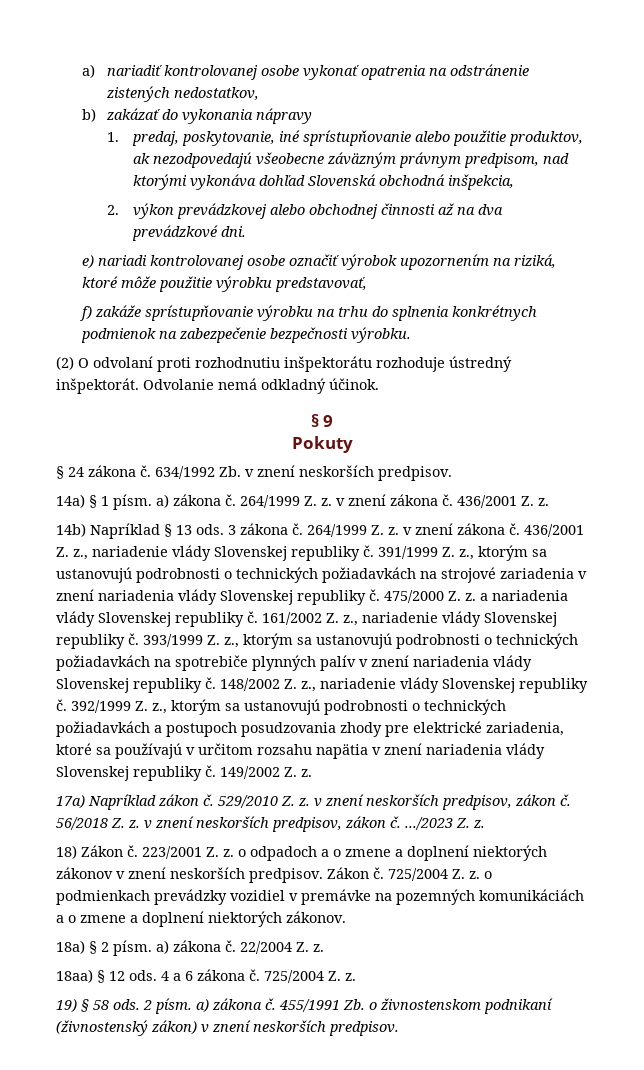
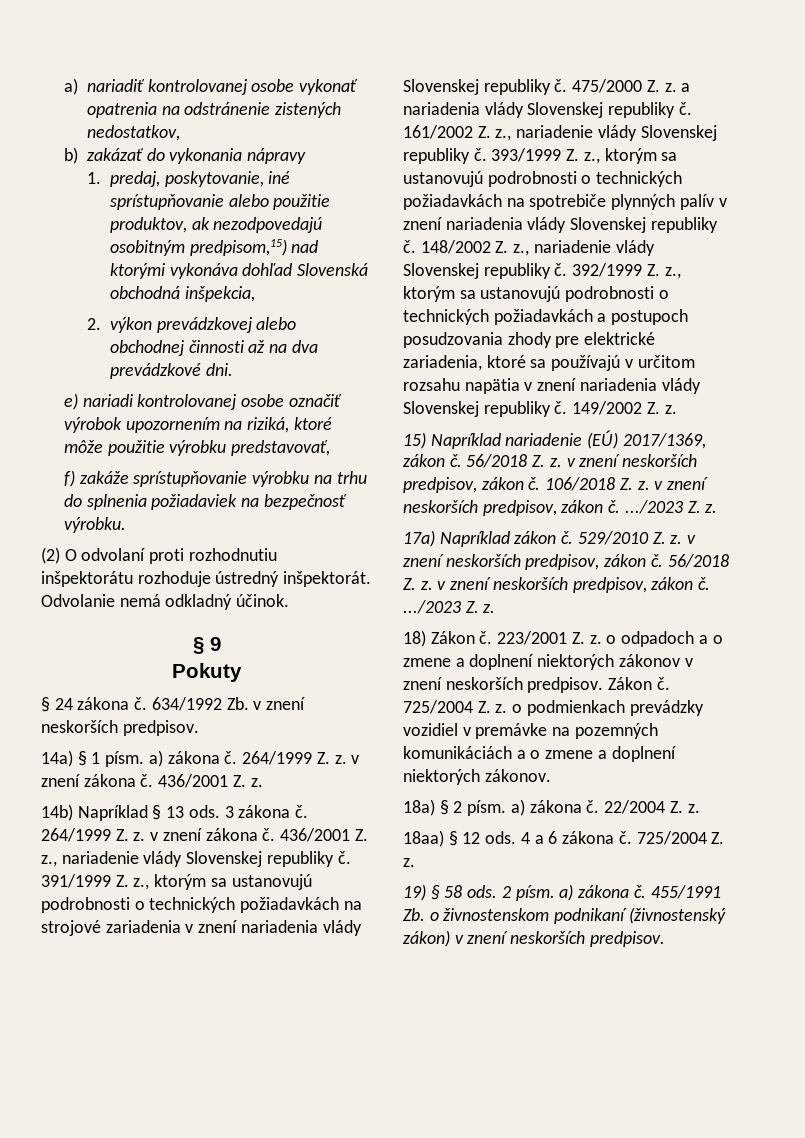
- 1. predaj, poskytovanie, iné sprístupňovanie alebo použitie produktov, ak nezodpovedajú všeobecne záväzným právnym predpisom, nad ktorými vykonáva dohľad Slovenská obchodná inšpekcia,
+ 1. predaj, poskytovanie, iné sprístupňovanie alebo použitie produktov, ak nezodpovedajú osobitným predpisom,15) nad ktorými vykonáva dohľad Slovenská obchodná inšpekcia,
- f) zakáže sprístupňovanie výrobku na trhu do splnenia konkrétnych podmienok na zabezpečenie bezpečnosti výrobku.
+ f) zakáže sprístupňovanie výrobku na trhu do splnenia požiadaviek na bezpečnosť výrobku.
+ 15) Napríklad nariadenie (EÚ) 2017/1369, zákon č. 56/2018 Z. z. v znení neskorších predpisov, zákon č. 106/2018 Z. z. v znení neskorších predpisov, zákon č. .../2023 Z. z.

